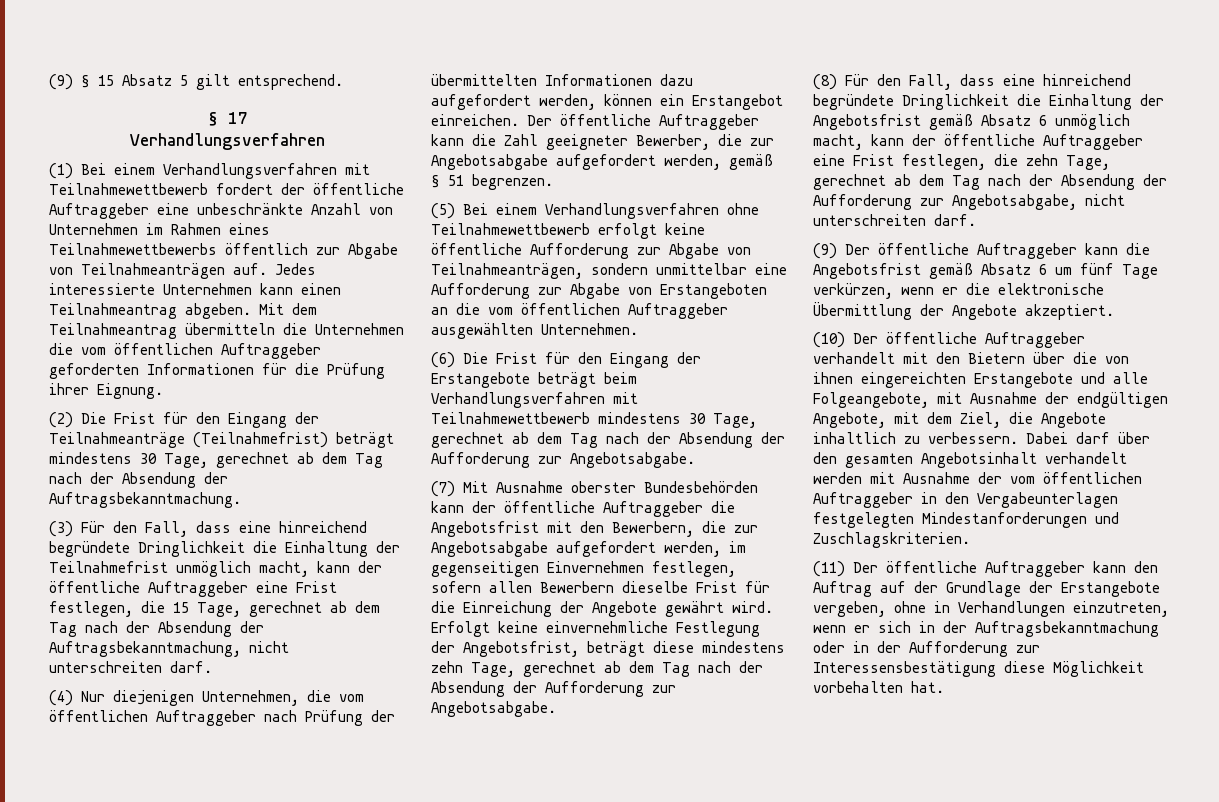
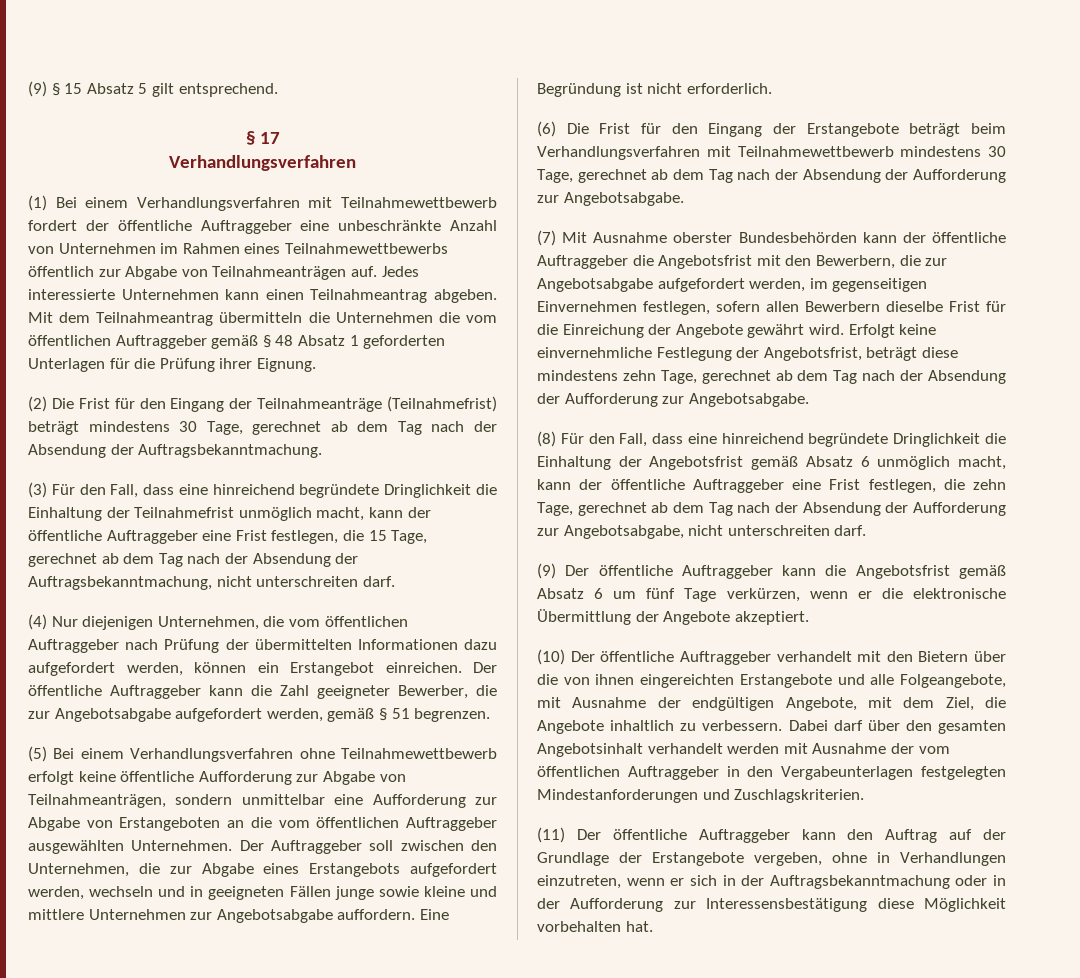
- Mit dem Teilnahmeantrag übermitteln die Unternehmen die vom öffentlichen Auftraggeber geforderten Informationen für die Prüfung ihrer Eignung.
+ Mit dem Teilnahmeantrag übermitteln die Unternehmen die vom öffentlichen Auftraggeber gemäß § 48 Absatz 1 geforderten Unterlagen für die Prüfung ihrer Eignung.
+ Der Auftraggeber soll zwischen den Unternehmen, die zur Abgabe eines Erstangebots aufgefordert werden, wechseln und in geeigneten Fällen junge sowie kleine und mittlere Unternehmen zur Angebotsabgabe auffordern. Eine Begründung ist nicht erforderlich.

